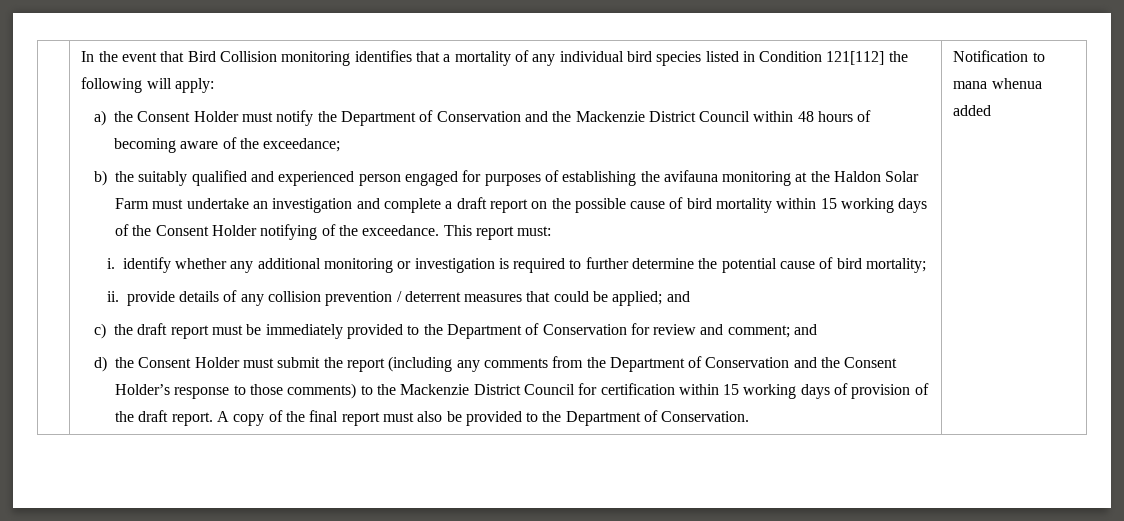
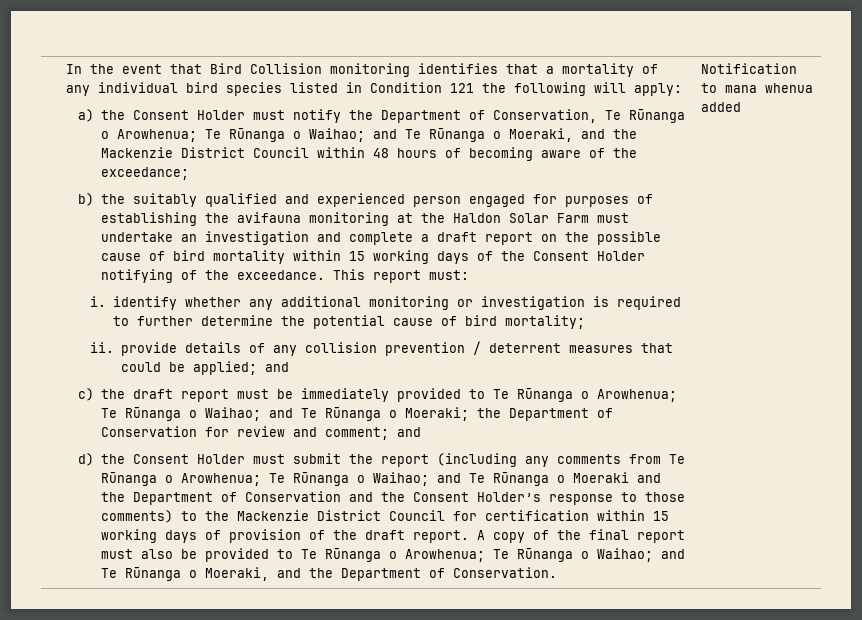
- In the event that Bird Collision monitoring identifies that a mortality of any individual bird species listed in Condition 121[112] the following will apply:
+ In the event that Bird Collision monitoring identifies that a mortality of any individual bird species listed in Condition 121 the following will apply:
- a) the Consent Holder must notify the Department of Conservation and the Mackenzie District Council within 48 hours of becoming aware of the exceedance;
+ a) the Consent Holder must notify the Department of Conservation, Te Rūnanga o Arowhenua; Te Rūnanga o Waihao; and Te Rūnanga o Moeraki, and the Mackenzie District Council within 48 hours of becoming aware of the exceedance;
- c) the draft report must be immediately provided to the Department of Conservation for review and comment; and
+ c) the draft report must be immediately provided to Te Rūnanga o Arowhenua; Te Rūnanga o Waihao; and Te Rūnanga o Moeraki; the Department of Conservation for review and comment; and
- d) the Consent Holder must submit the report (including any comments from the Department of Conservation and the Consent Holder’s response to those comments) to the Mackenzie District Council for certification within 15 working days of provision of the draft report.
+ d) the Consent Holder must submit the report (including any comments from Te Rūnanga o Arowhenua; Te Rūnanga o Waihao; and Te Rūnanga o Moeraki and the Department of Conservation and the Consent Holder’s response to those comments) to the Mackenzie District Council for certification within 15 working days of provision of the draft report.
- A copy of the final report must also be provided to the Department of Conservation.
+ A copy of the final report must also be provided to Te Rūnanga o Arowhenua; Te Rūnanga o Waihao; and Te Rūnanga o Moeraki, and the Department of Conservation.

